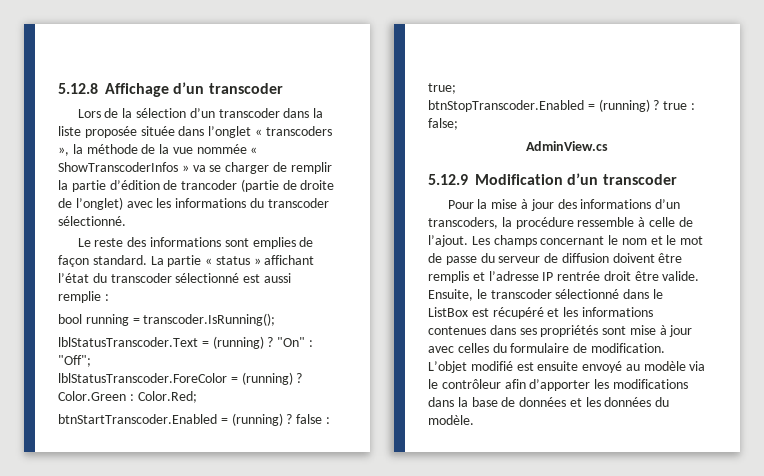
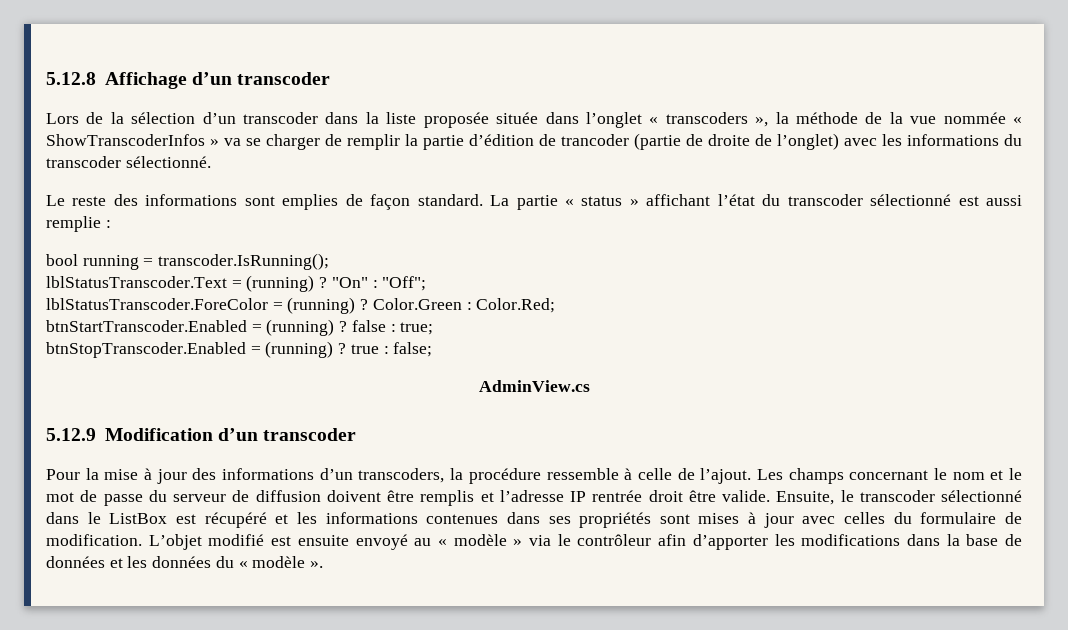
- Ensuite, le transcoder sélectionné dans le ListBox est récupéré et les informations contenues dans ses propriétés sont mise à jour avec celles du formulaire de modification.
+ Ensuite, le transcoder sélectionné dans le ListBox est récupéré et les informations contenues dans ses propriétés sont mises à jour avec celles du formulaire de modification.
- L’objet modifié est ensuite envoyé au modèle via le contrôleur afin d’apporter les modifications dans la base de données et les données du modèle.
+ L’objet modifié est ensuite envoyé au « modèle » via le contrôleur afin d’apporter les modifications dans la base de données et les données du « modèle ».

